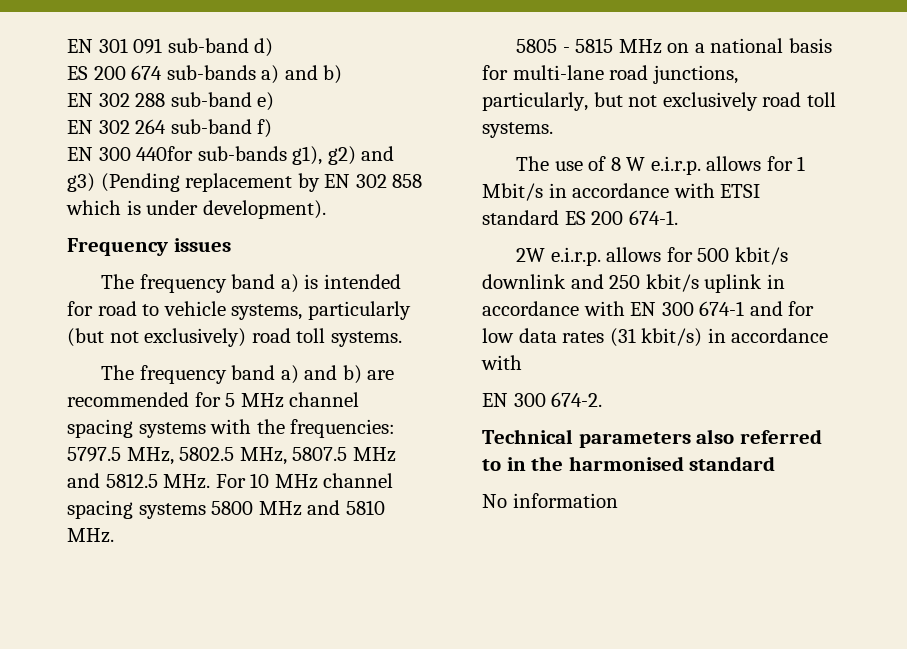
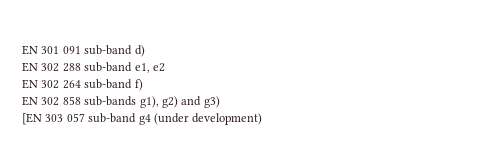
- ES 200 674 sub-bands a) and b)
- EN 302 288 sub-band e)
+ EN 302 288 sub-band e1, e2
- EN 300 440for sub-bands g1), g2) and g3) (Pending replacement by EN 302 858 which is under development).
- Frequency issues
- The frequency band a) is intended for road to vehicle systems, particularly (but not exclusively) road toll systems.
- The frequency band a) and b) are recommended for 5 MHz channel spacing systems with the frequencies: 5797.5 MHz, 5802.5 MHz, 5807.5 MHz and 5812.5 MHz. For 10 MHz channel spacing systems 5800 MHz and 5810 MHz.
- 5805 - 5815 MHz on a national basis for multi-lane road junctions, particularly, but not exclusively road toll systems.
- The use of 8 W e.i.r.p. allows for 1 Mbit/s in accordance with ETSI standard ES 200 674-1.
- 2W e.i.r.p. allows for 500 kbit/s downlink and 250 kbit/s uplink in accordance with EN 300 674-1 and for low data rates (31 kbit/s) in accordance with
- EN 300 674-2.
- Technical parameters also referred to in the harmonised standard
- No information
+ EN 302 858 sub-bands g1), g2) and g3)
+ [EN 303 057 sub-band g4 (under development)

